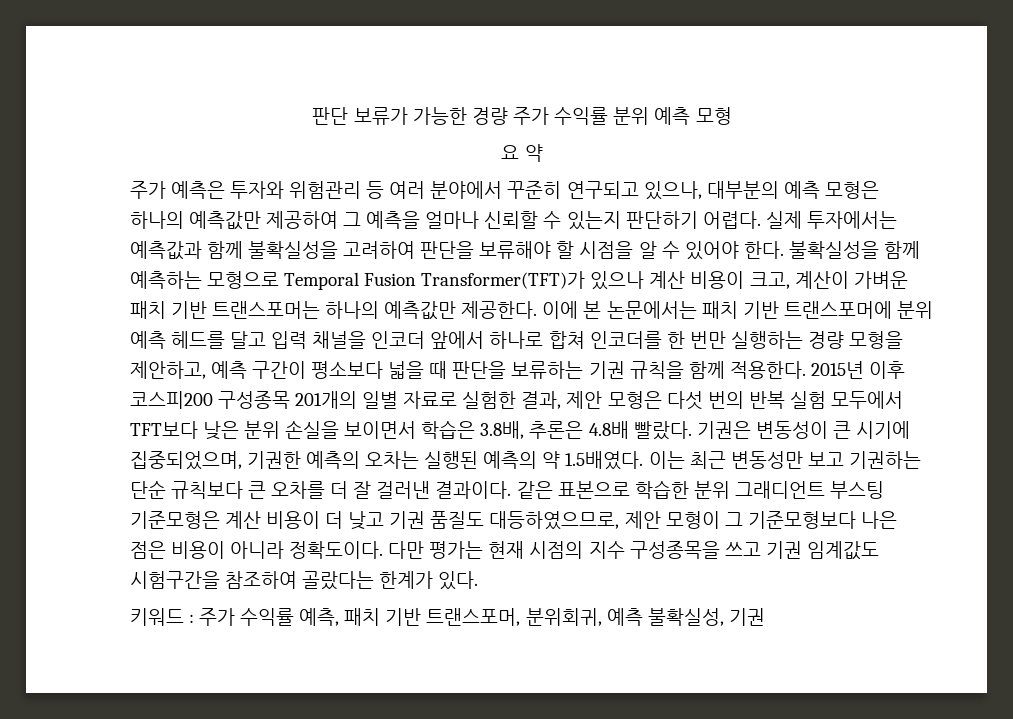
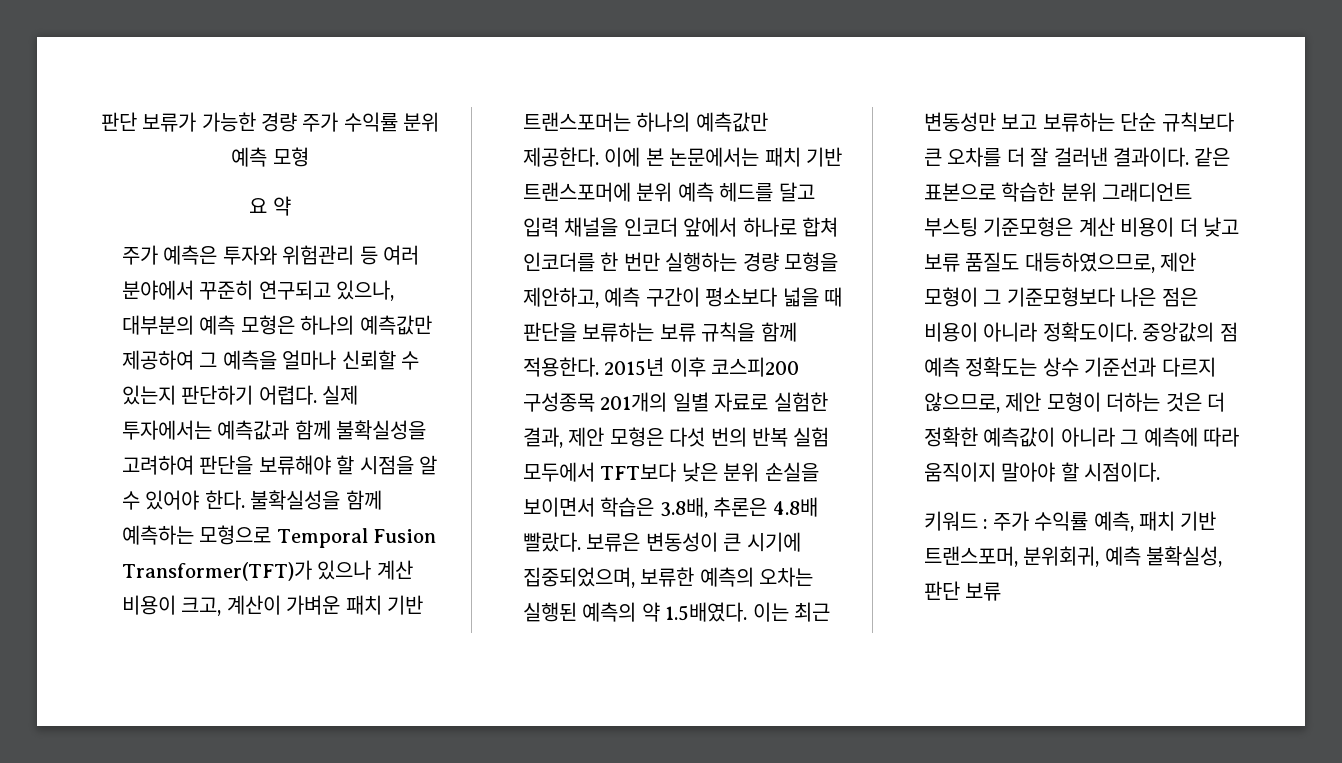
- 이에 본 논문에서는 패치 기반 트랜스포머에 분위 예측 헤드를 달고 입력 채널을 인코더 앞에서 하나로 합쳐 인코더를 한 번만 실행하는 경량 모형을 제안하고, 예측 구간이 평소보다 넓을 때 판단을 보류하는 기권 규칙을 함께 적용한다.
+ 이에 본 논문에서는 패치 기반 트랜스포머에 분위 예측 헤드를 달고 입력 채널을 인코더 앞에서 하나로 합쳐 인코더를 한 번만 실행하는 경량 모형을 제안하고, 예측 구간이 평소보다 넓을 때 판단을 보류하는 보류 규칙을 함께 적용한다.
- 기권은 변동성이 큰 시기에 집중되었으며, 기권한 예측의 오차는 실행된 예측의 약 1.5배였다. 이는 최근 변동성만 보고 기권하는 단순 규칙보다 큰 오차를 더 잘 걸러낸 결과이다.
+ 보류은 변동성이 큰 시기에 집중되었으며, 보류한 예측의 오차는 실행된 예측의 약 1.5배였다. 이는 최근 변동성만 보고 보류하는 단순 규칙보다 큰 오차를 더 잘 걸러낸 결과이다.
- 같은 표본으로 학습한 분위 그래디언트 부스팅 기준모형은 계산 비용이 더 낮고 기권 품질도 대등하였으므로, 제안 모형이 그 기준모형보다 나은 점은 비용이 아니라 정확도이다.
+ 같은 표본으로 학습한 분위 그래디언트 부스팅 기준모형은 계산 비용이 더 낮고 보류 품질도 대등하였으므로, 제안 모형이 그 기준모형보다 나은 점은 비용이 아니라 정확도이다.
- 다만 평가는 현재 시점의 지수 구성종목을 쓰고 기권 임계값도 시험구간을 참조하여 골랐다는 한계가 있다.
+ 중앙값의 점 예측 정확도는 상수 기준선과 다르지 않으므로, 제안 모형이 더하는 것은 더 정확한 예측값이 아니라 그 예측에 따라 움직이지 말아야 할 시점이다.
- 키워드 : 주가 수익률 예측, 패치 기반 트랜스포머, 분위회귀, 예측 불확실성, 기권
+ 키워드 : 주가 수익률 예측, 패치 기반 트랜스포머, 분위회귀, 예측 불확실성, 판단 보류

